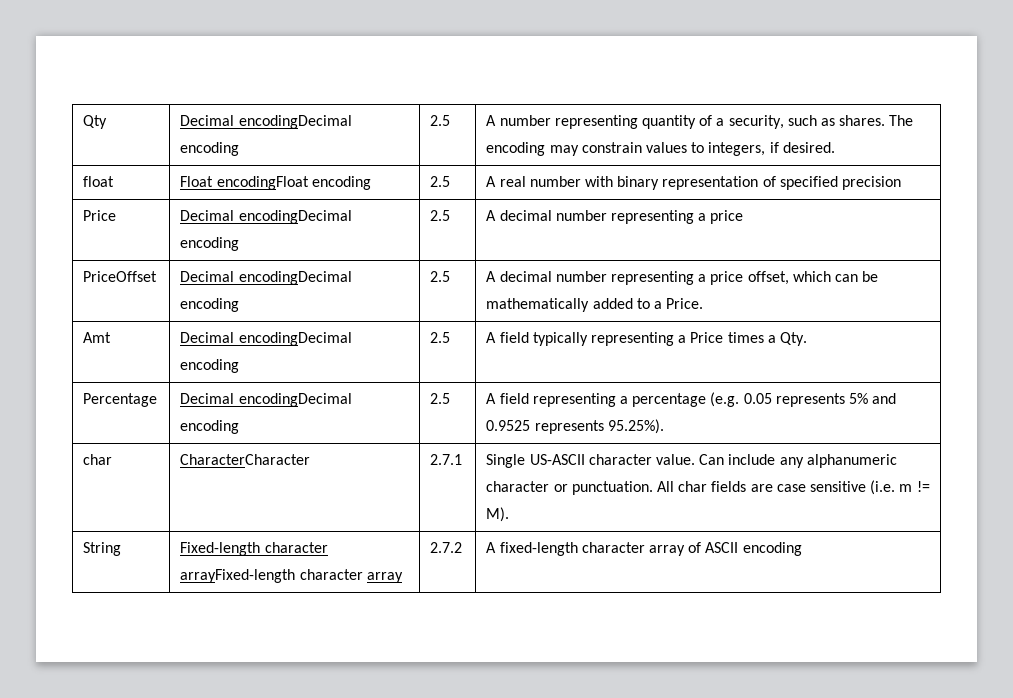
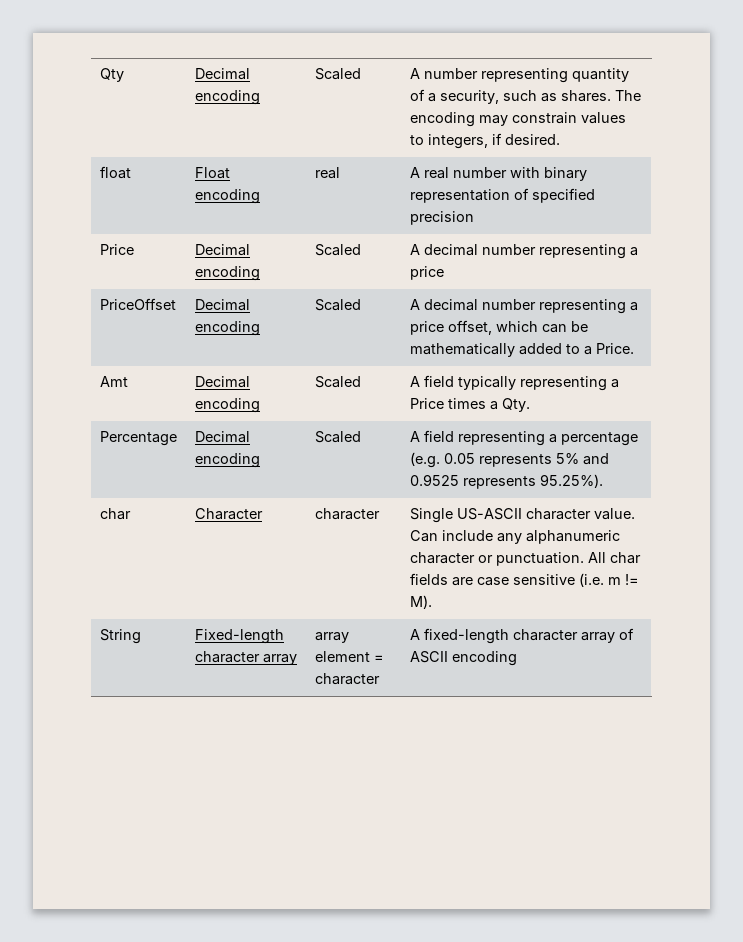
- Qty | Decimal encodingDecimal encoding | 2.5 | A number representing quantity of a security, such as shares. The encoding may constrain values to integers, if desired.
+ Qty | Decimal encoding | Scaled | A number representing quantity of a security, such as shares. The encoding may constrain values to integers, if desired.
- float | Float encodingFloat encoding | 2.5 | A real number with binary representation of specified precision
+ float | Float encoding | real | A real number with binary representation of specified precision
- Price | Decimal encodingDecimal encoding | 2.5 | A decimal number representing a price
+ Price | Decimal encoding | Scaled | A decimal number representing a price
- PriceOffset | Decimal encodingDecimal encoding | 2.5 | A decimal number representing a price offset, which can be mathematically added to a Price.
+ PriceOffset | Decimal encoding | Scaled | A decimal number representing a price offset, which can be mathematically added to a Price.
- Amt | Decimal encodingDecimal encoding | 2.5 | A field typically representing a Price times a Qty.
+ Amt | Decimal encoding | Scaled | A field typically representing a Price times a Qty.
- Percentage | Decimal encodingDecimal encoding | 2.5 | A field representing a percentage (e.g. 0.05 represents 5% and 0.9525 represents 95.25%).
+ Percentage | Decimal encoding | Scaled | A field representing a percentage (e.g. 0.05 represents 5% and 0.9525 represents 95.25%).
- char | CharacterCharacter | 2.7.1 | Single US-ASCII character value. Can include any alphanumeric character or punctuation. All char fields are case sensitive (i.e. m != M).
+ char | Character | character | Single US-ASCII character value. Can include any alphanumeric character or punctuation. All char fields are case sensitive (i.e. m != M).
- String | Fixed-length character arrayFixed-length character array | 2.7.2 | A fixed-length character array of ASCII encoding
+ String | Fixed-length character array | array element = character | A fixed-length character array of ASCII encoding

